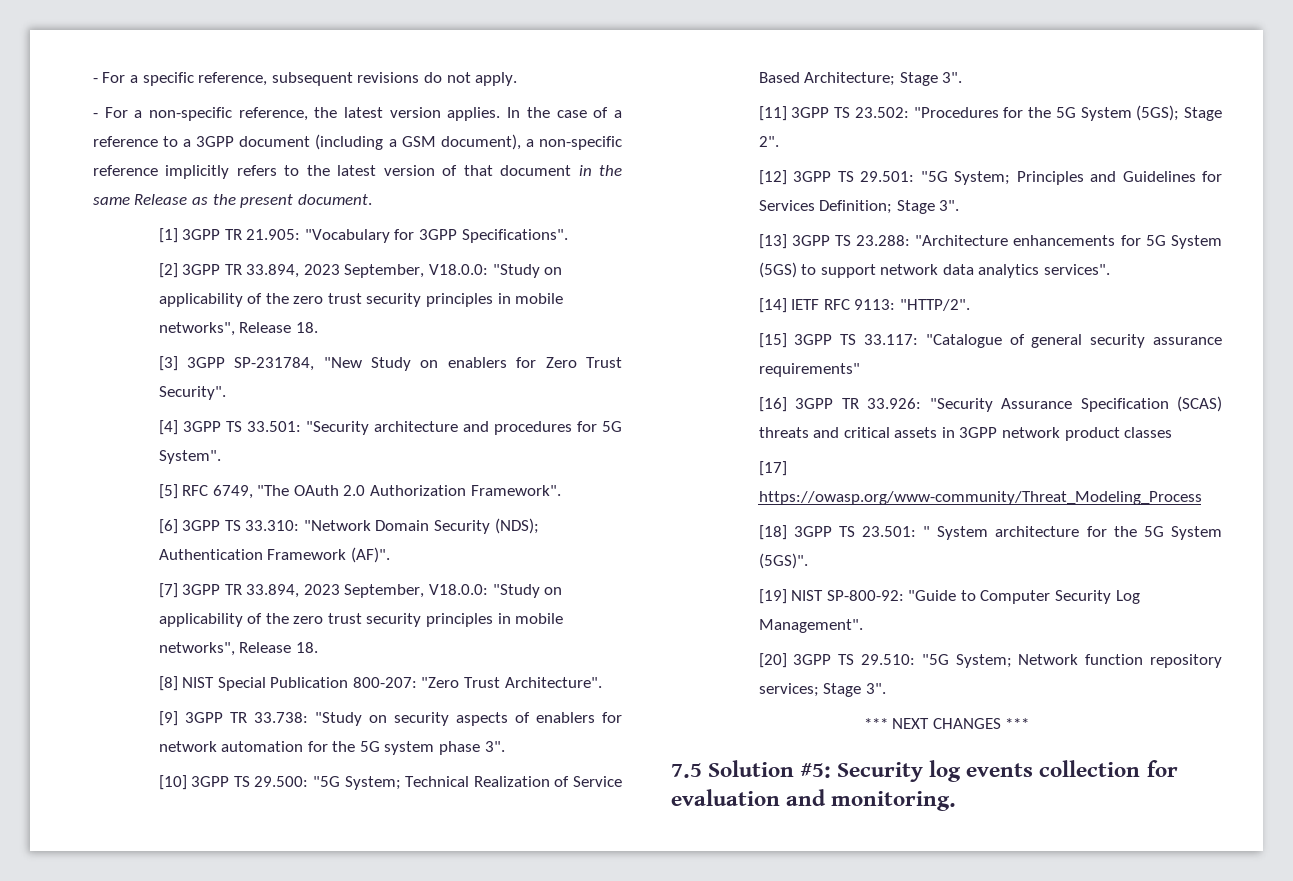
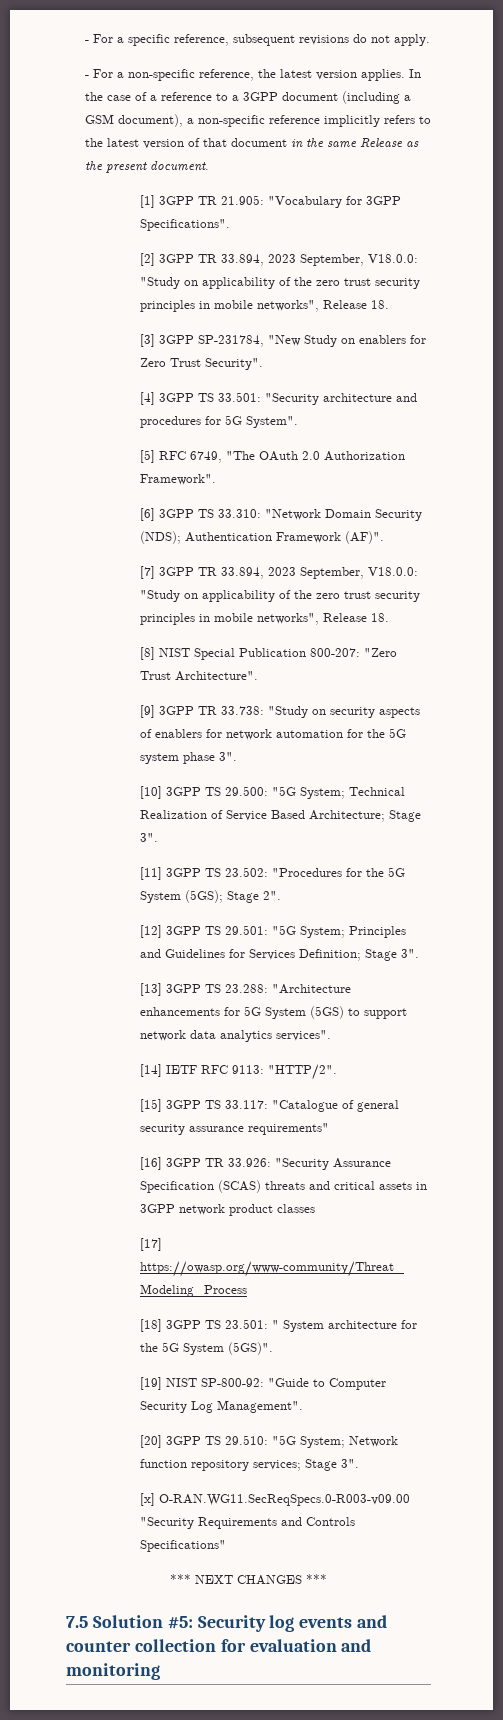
+ [x] O-RAN.WG11.SecReqSpecs.0-R003-v09.00 "Security Requirements and Controls Specifications"
- 7.5 Solution #5: Security log events collection for evaluation and monitoring.
+ 7.5 Solution #5: Security log events and counter collection for evaluation and monitoring

